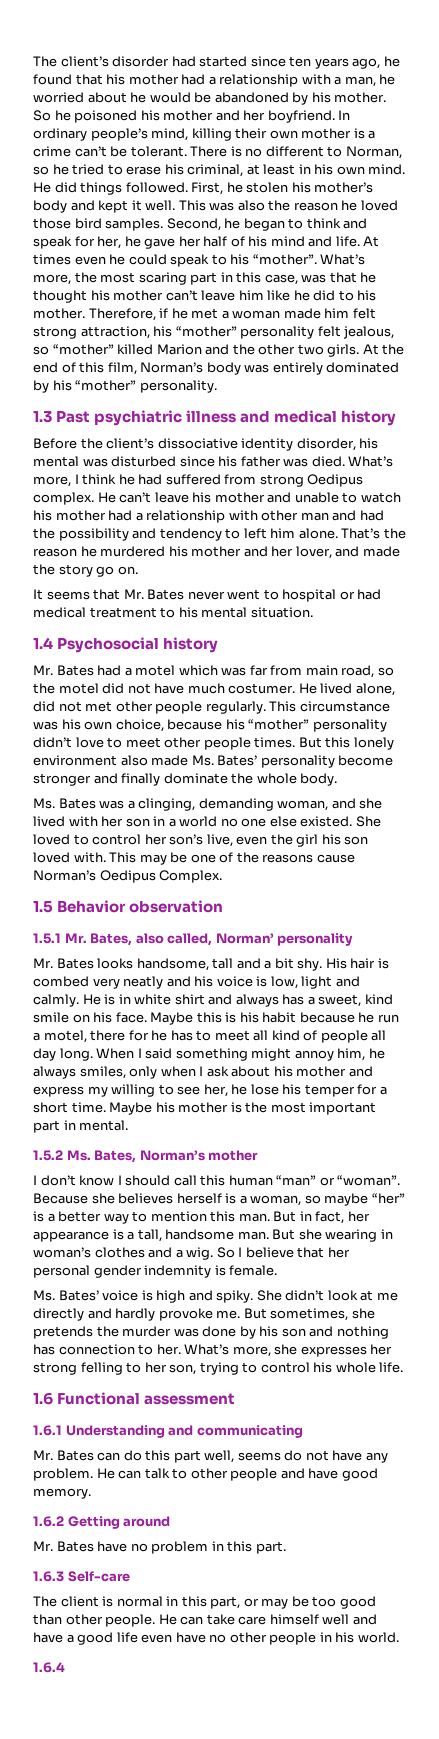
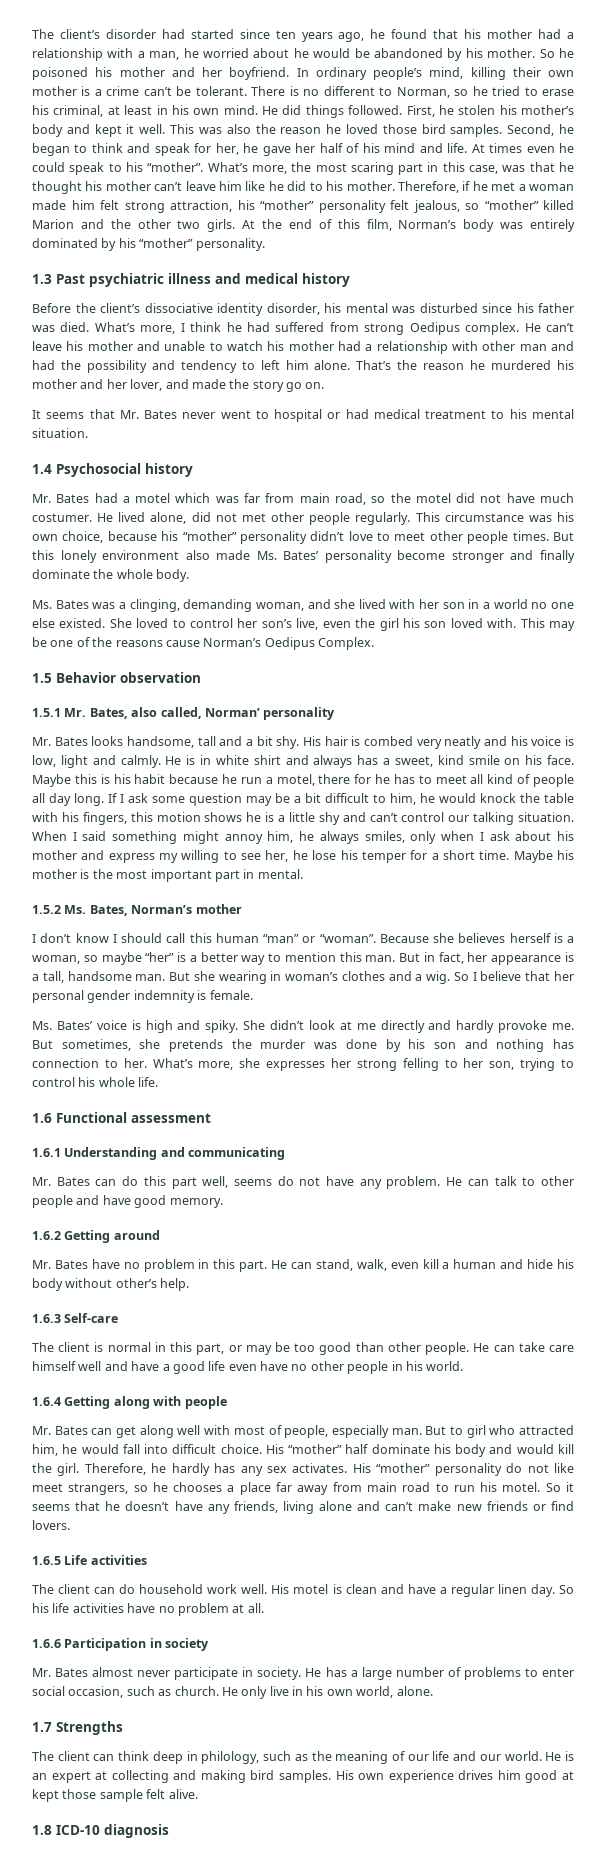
+ If I ask some question may be a bit difficult to him, he would knock the table with his fingers, this motion shows he is a little shy and can’t control our talking situation.
+ He can stand, walk, even kill a human and hide his body without other’s help.
- 1.6.4
+ 1.6.4 Getting along with people
+ Mr. Bates can get along well with most of people, especially man. But to girl who attracted him, he would fall into difficult choice. His “mother” half dominate his body and would kill the girl. Therefore, he hardly has any sex activates. His “mother” personality do not like meet strangers, so he chooses a place far away from main road to run his motel. So it seems that he doesn’t have any friends, living alone and can’t make new friends or find lovers.
+ 1.6.5 Life activities
+ The client can do household work well. His motel is clean and have a regular linen day. So his life activities have no problem at all.
+ 1.6.6 Participation in society
+ Mr. Bates almost never participate in society. He has a large number of problems to enter social occasion, such as church. He only live in his own world, alone.
+ 1.7 Strengths
+ The client can think deep in philology, such as the meaning of our life and our world. He is an expert at collecting and making bird samples. His own experience drives him good at kept those sample felt alive.
+ 1.8 ICD-10 diagnosis

